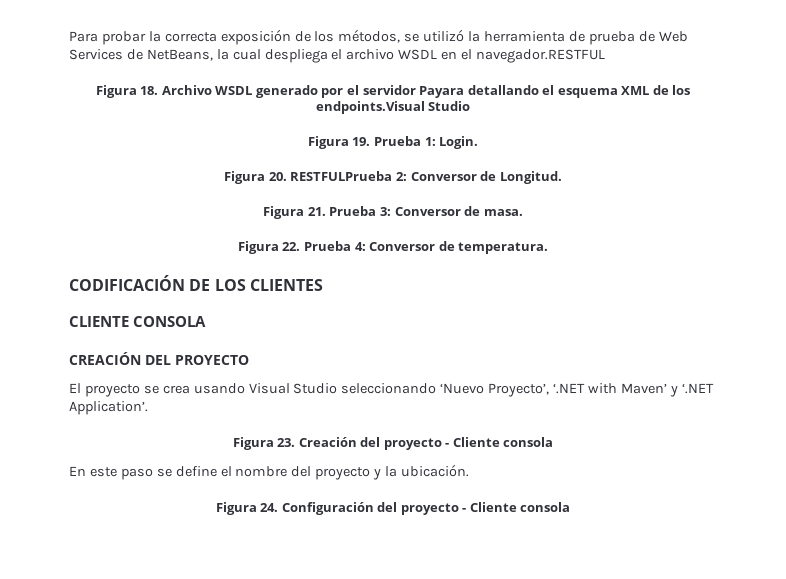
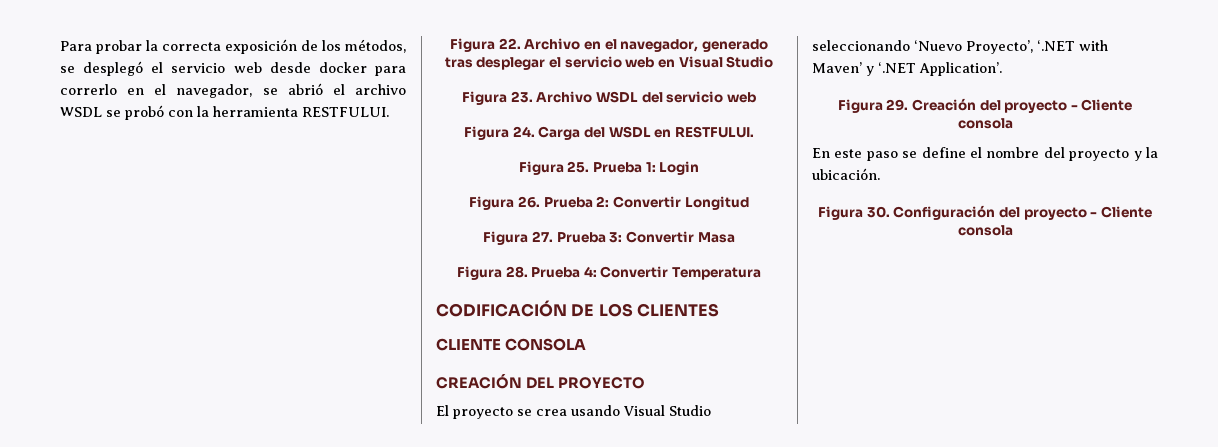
- Para probar la correcta exposición de los métodos, se utilizó la herramienta de prueba de Web Services de NetBeans, la cual despliega el archivo WSDL en el navegador.RESTFUL
- Figura 18. Archivo WSDL generado por el servidor Payara detallando el esquema XML de los endpoints.Visual Studio
- Figura 19. Prueba 1: Login.
- Figura 20. RESTFULPrueba 2: Conversor de Longitud.
- Figura 21. Prueba 3: Conversor de masa.
- Figura 22. Prueba 4: Conversor de temperatura.
+ Para probar la correcta exposición de los métodos, se desplegó el servicio web desde docker para correrlo en el navegador, se abrió el archivo WSDL se probó con la herramienta RESTFULUI.
+ Figura 22. Archivo en el navegador, generado tras desplegar el servicio web en Visual Studio
+ Figura 23. Archivo WSDL del servicio web
+ Figura 24. Carga del WSDL en RESTFULUI.
+ Figura 25. Prueba 1: Login
+ Figura 26. Prueba 2: Convertir Longitud
+ Figura 27. Prueba 3: Convertir Masa
+ Figura 28. Prueba 4: Convertir Temperatura
- Figura 23. Creación del proyecto - Cliente consola
+ Figura 29. Creación del proyecto - Cliente consola
- Figura 24. Configuración del proyecto - Cliente consola
+ Figura 30. Configuración del proyecto - Cliente consola

